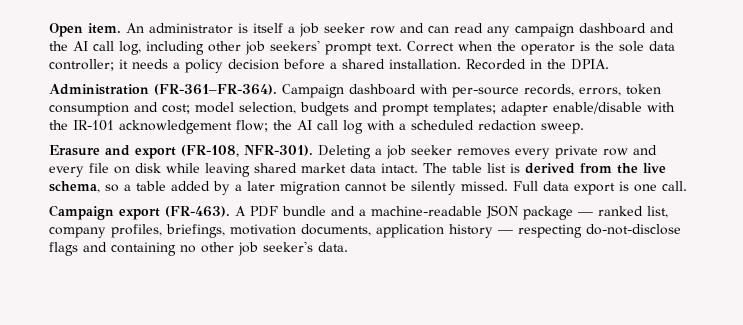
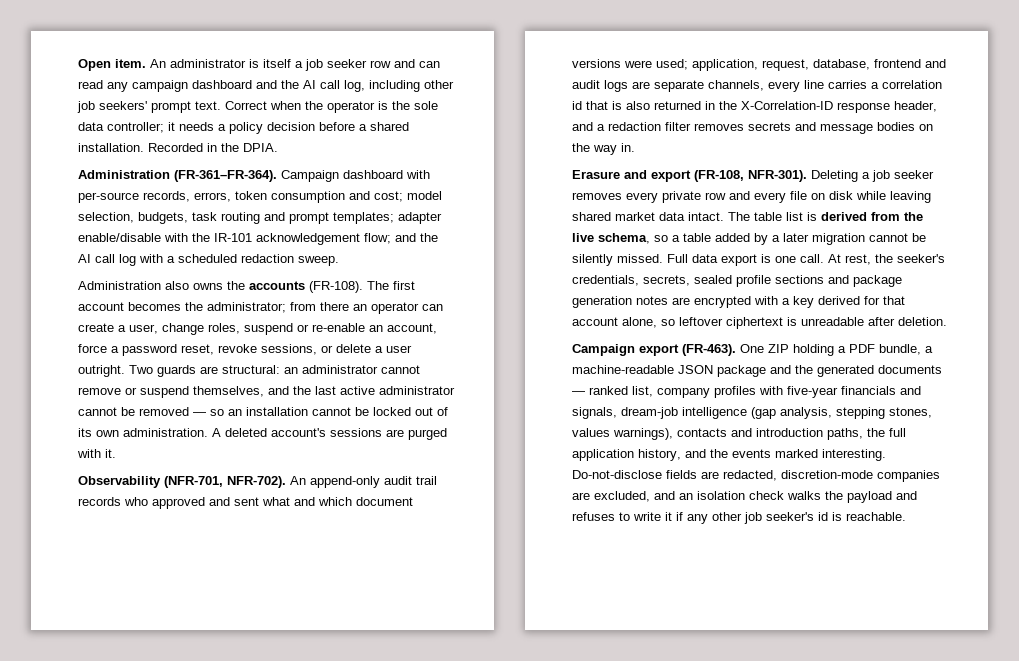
- Campaign dashboard with per-source records, errors, token consumption and cost; model selection, budgets and prompt templates; adapter enable/disable with the IR-101 acknowledgement flow; the AI call log with a scheduled redaction sweep.
+ Campaign dashboard with per-source records, errors, token consumption and cost; model selection, budgets, task routing and prompt templates; adapter enable/disable with the IR-101 acknowledgement flow; and the AI call log with a scheduled redaction sweep.
+ Administration also owns the accounts (FR-108). The first account becomes the administrator; from there an operator can create a user, change roles, suspend or re-enable an account, force a password reset, revoke sessions, or delete a user outright. Two guards are structural: an administrator cannot remove or suspend themselves, and the last active administrator cannot be removed — so an installation cannot be locked out of its own administration. A deleted account's sessions are purged with it.
+ Observability (NFR-701, NFR-702). An append-only audit trail records who approved and sent what and which document versions were used; application, request, database, frontend and audit logs are separate channels, every line carries a correlation id that is also returned in the X-Correlation-ID response header, and a redaction filter removes secrets and message bodies on the way in.
- Full data export is one call.
- Campaign export (FR-463). A PDF bundle and a machine-readable JSON package — ranked list, company profiles, briefings, motivation documents, application history — respecting do-not-disclose flags and containing no other job seeker's data.
+ Full data export is one call. At rest, the seeker's credentials, secrets, sealed profile sections and package generation notes are encrypted with a key derived for that account alone, so leftover ciphertext is unreadable after deletion.
+ Campaign export (FR-463). One ZIP holding a PDF bundle, a machine-readable JSON package and the generated documents — ranked list, company profiles with five-year financials and signals, dream-job intelligence (gap analysis, stepping stones, values warnings), contacts and introduction paths, the full application history, and the events marked interesting. Do-not-disclose fields are redacted, discretion-mode companies are excluded, and an isolation check walks the payload and refuses to write it if any other job seeker's id is reachable.

